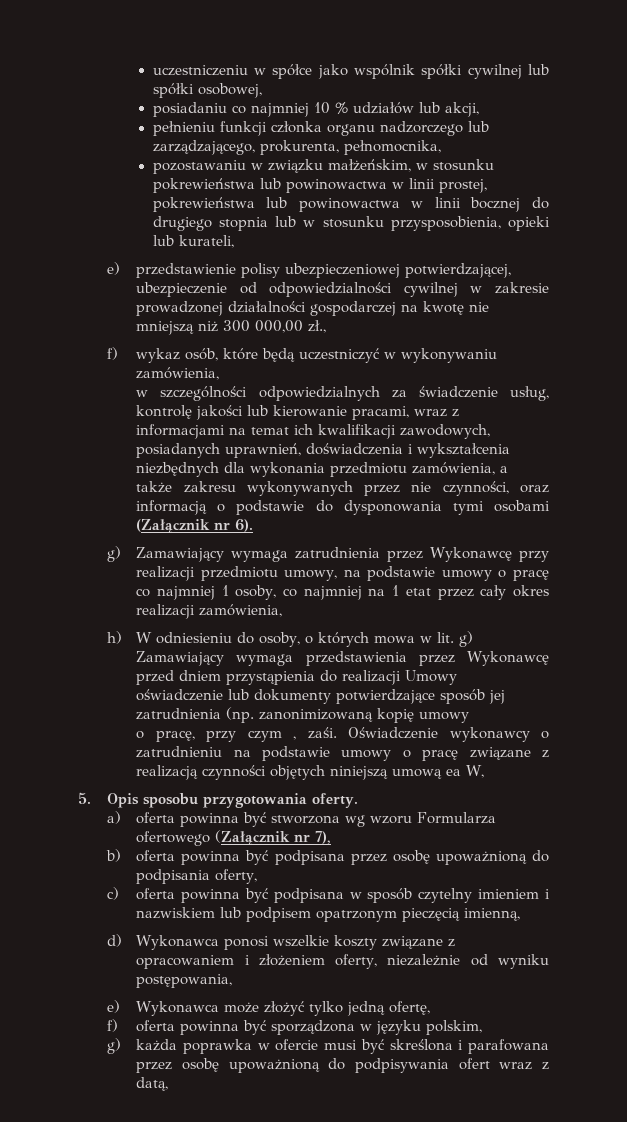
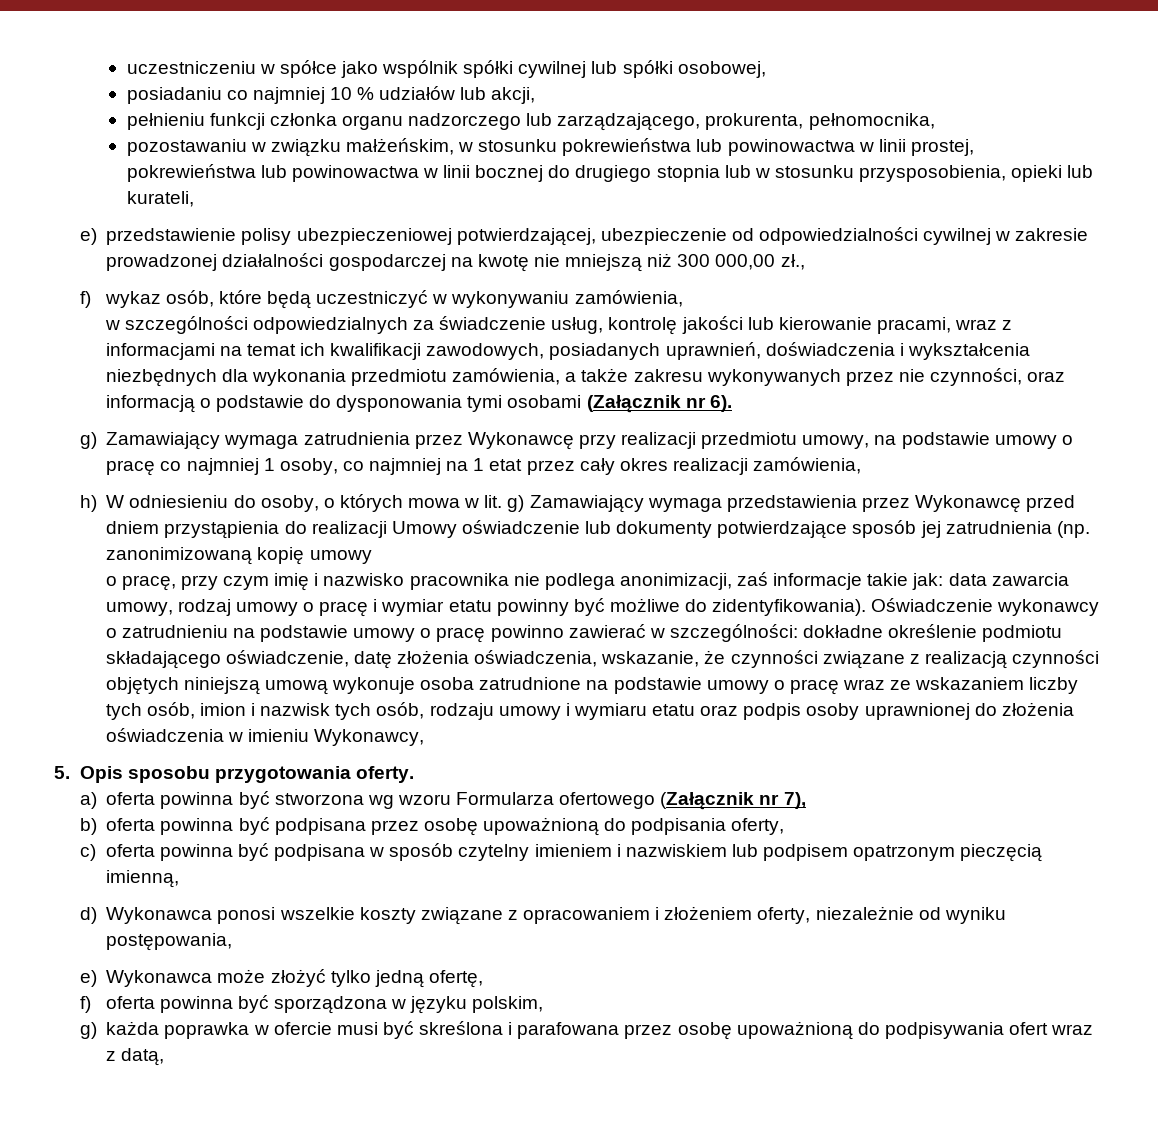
- o pracę, przy czym , zaśi.
+ o pracę, przy czym imię i nazwisko pracownika nie podlega anonimizacji, zaś informacje takie jak: data zawarcia umowy, rodzaj umowy o pracę i wymiar etatu powinny być możliwe do zidentyfikowania).
- Oświadczenie wykonawcy o zatrudnieniu na podstawie umowy o pracę związane z realizacją czynności objętych niniejszą umową ea W,
+ Oświadczenie wykonawcy o zatrudnieniu na podstawie umowy o pracę powinno zawierać w szczególności: dokładne określenie podmiotu składającego oświadczenie, datę złożenia oświadczenia, wskazanie, że czynności związane z realizacją czynności objętych niniejszą umową wykonuje osoba zatrudnione na podstawie umowy o pracę wraz ze wskazaniem liczby tych osób, imion i nazwisk tych osób, rodzaju umowy i wymiaru etatu oraz podpis osoby uprawnionej do złożenia oświadczenia w imieniu Wykonawcy,

